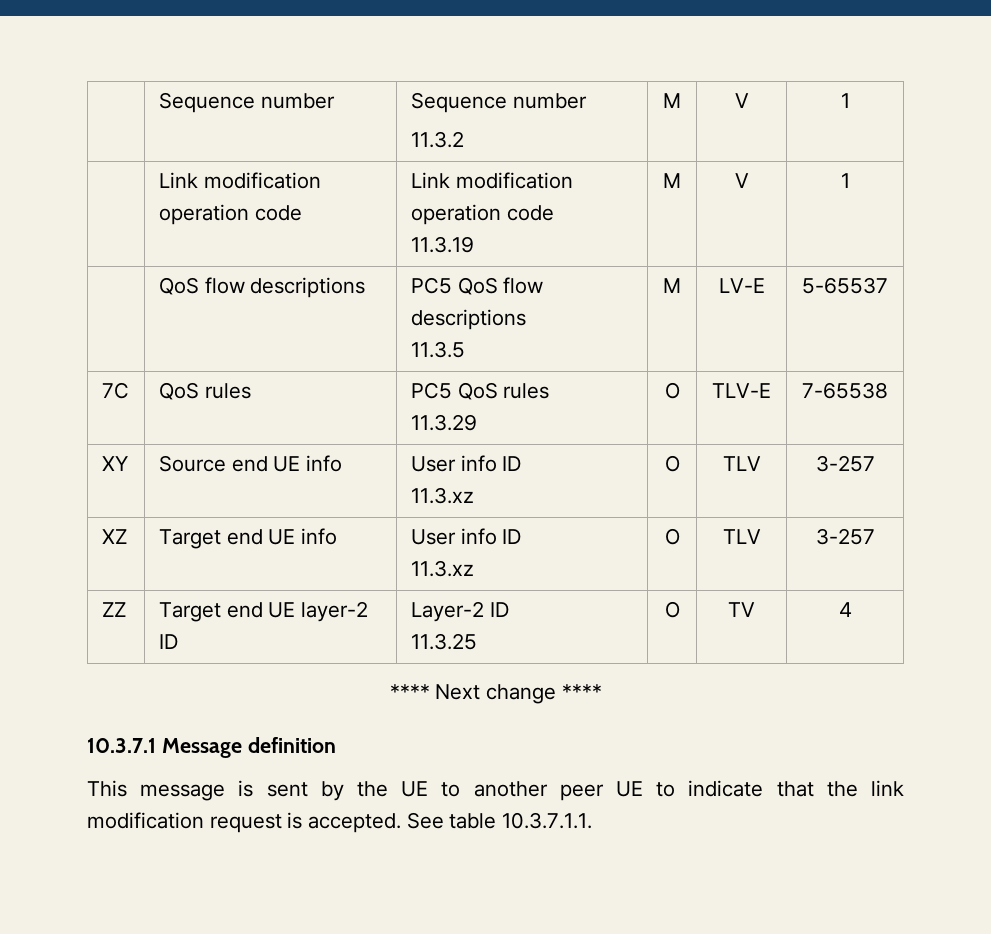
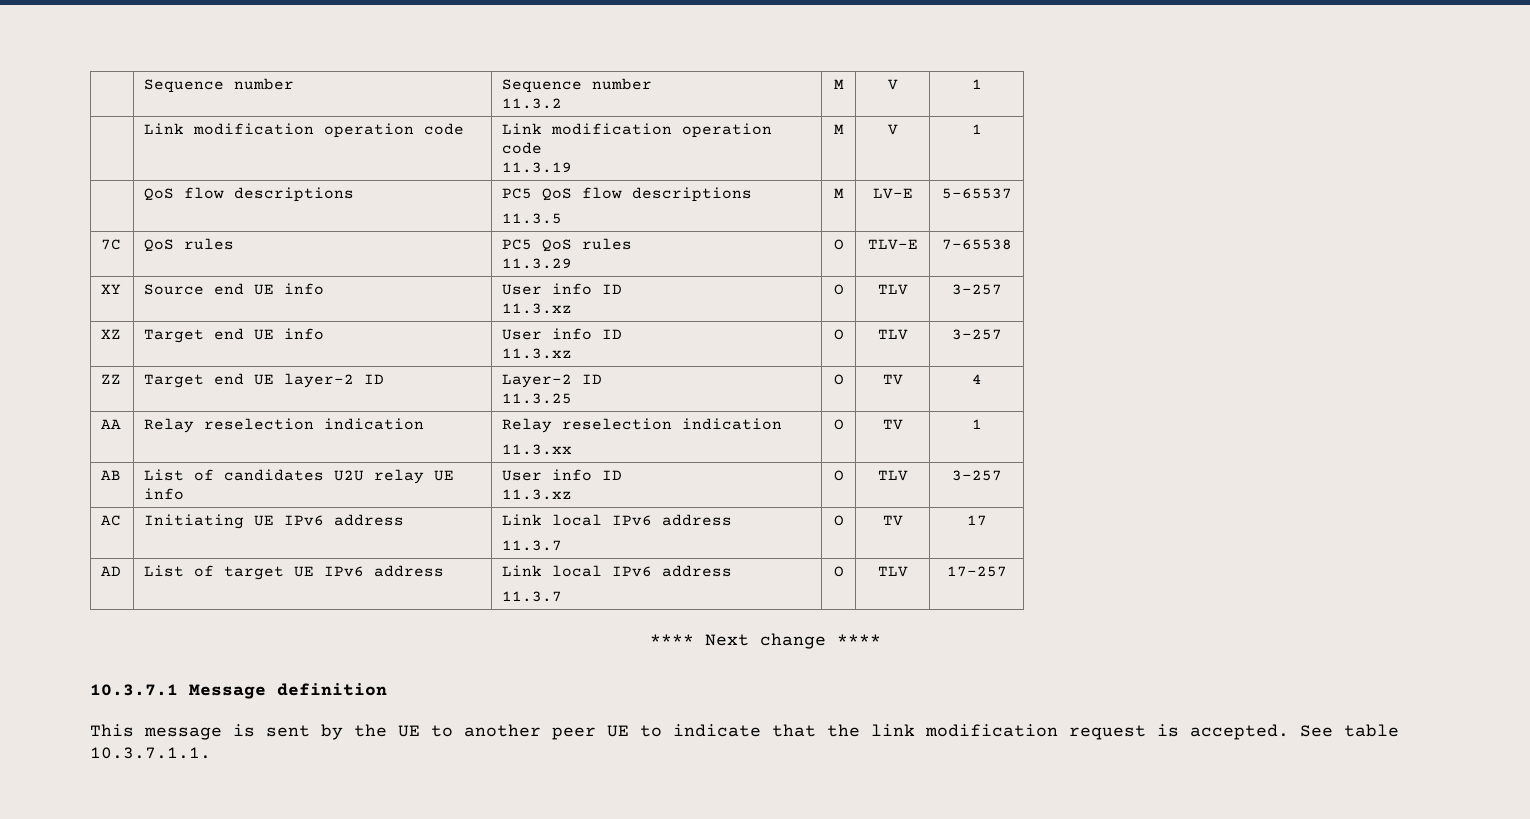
+ AA | Relay reselection indication | Relay reselection indication
+ 11.3.xx | O | TV | 1
+ AB | List of candidates U2U relay UE info | User info ID
+ 11.3.xz | O | TLV | 3-257
+ AC | Initiating UE IPv6 address | Link local IPv6 address
+ 11.3.7 | O | TV | 17
+ AD | List of target UE IPv6 address | Link local IPv6 address
+ 11.3.7 | O | TLV | 17-257

